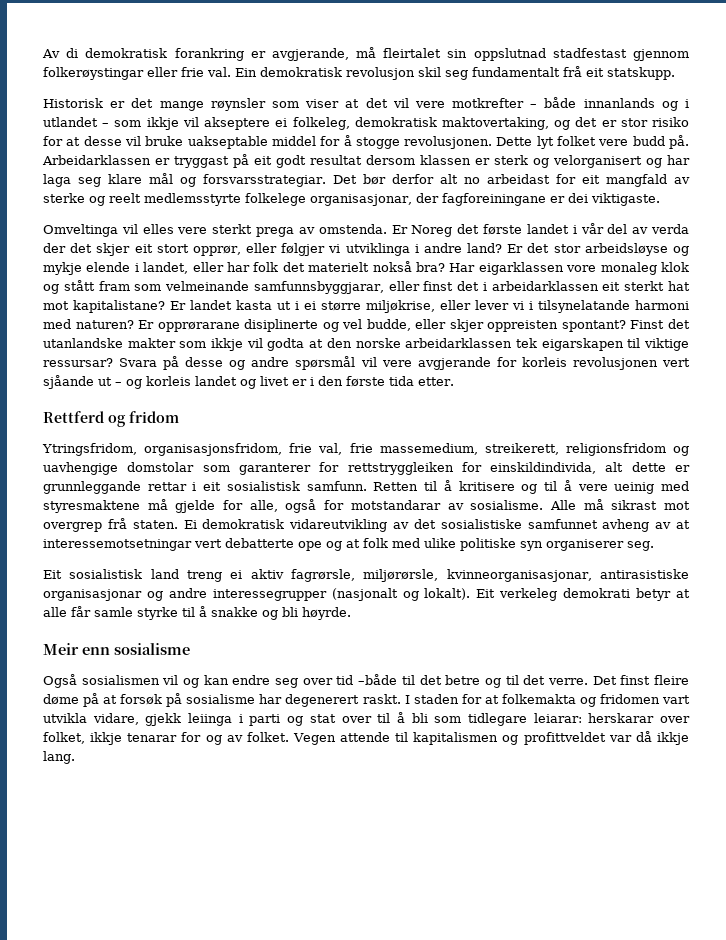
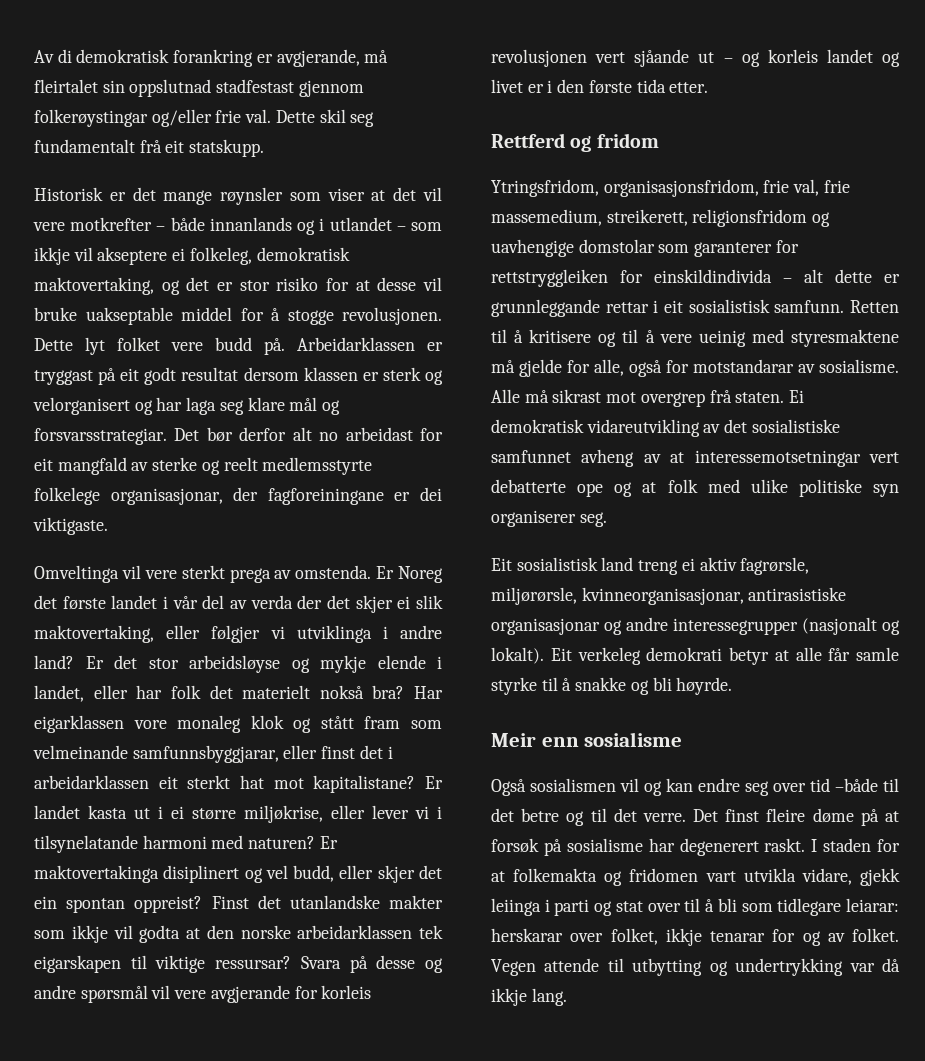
- Av di demokratisk forankring er avgjerande, må fleirtalet sin oppslutnad stadfestast gjennom folkerøystingar eller frie val.
+ Av di demokratisk forankring er avgjerande, må fleirtalet sin oppslutnad stadfestast gjennom folkerøystingar og/eller frie val.
- Ein demokratisk revolusjon skil seg fundamentalt frå eit statskupp.
+ Dette skil seg fundamentalt frå eit statskupp.
- Omveltinga vil elles vere sterkt prega av omstenda.
+ Omveltinga vil vere sterkt prega av omstenda.
- Er Noreg det første landet i vår del av verda der det skjer eit stort opprør, eller følgjer vi utviklinga i andre land?
+ Er Noreg det første landet i vår del av verda der det skjer ei slik maktovertaking, eller følgjer vi utviklinga i andre land?
- Er opprørarane disiplinerte og vel budde, eller skjer oppreisten spontant?
+ Er maktovertakinga disiplinert og vel budd, eller skjer det ein spontan oppreist?
- Ytringsfridom, organisasjonsfridom, frie val, frie massemedium, streikerett, religionsfridom og uavhengige domstolar som garanterer for rettstryggleiken for einskildindivida, alt dette er grunnleggande rettar i eit sosialistisk samfunn.
+ Ytringsfridom, organisasjonsfridom, frie val, frie massemedium, streikerett, religionsfridom og uavhengige domstolar som garanterer for rettstryggleiken for einskildindivida – alt dette er grunnleggande rettar i eit sosialistisk samfunn.
- Vegen attende til kapitalismen og profittveldet var då ikkje lang.
+ Vegen attende til utbytting og undertrykking var då ikkje lang.

